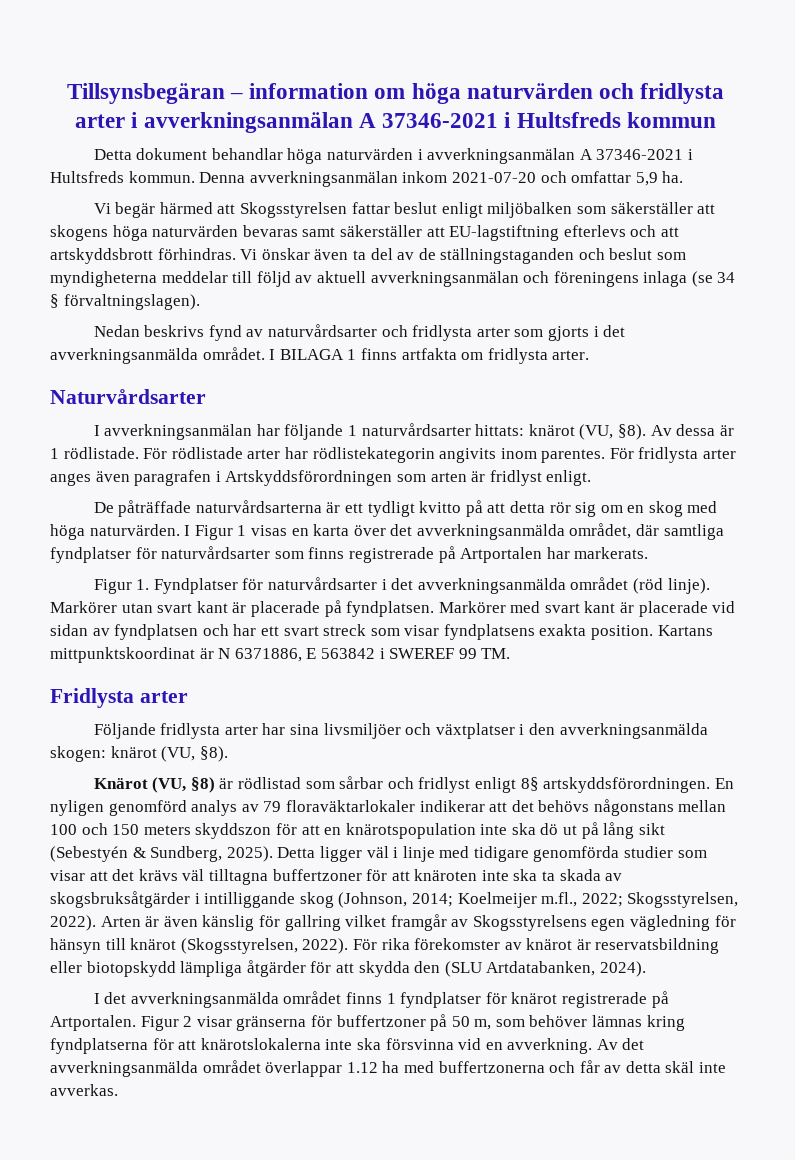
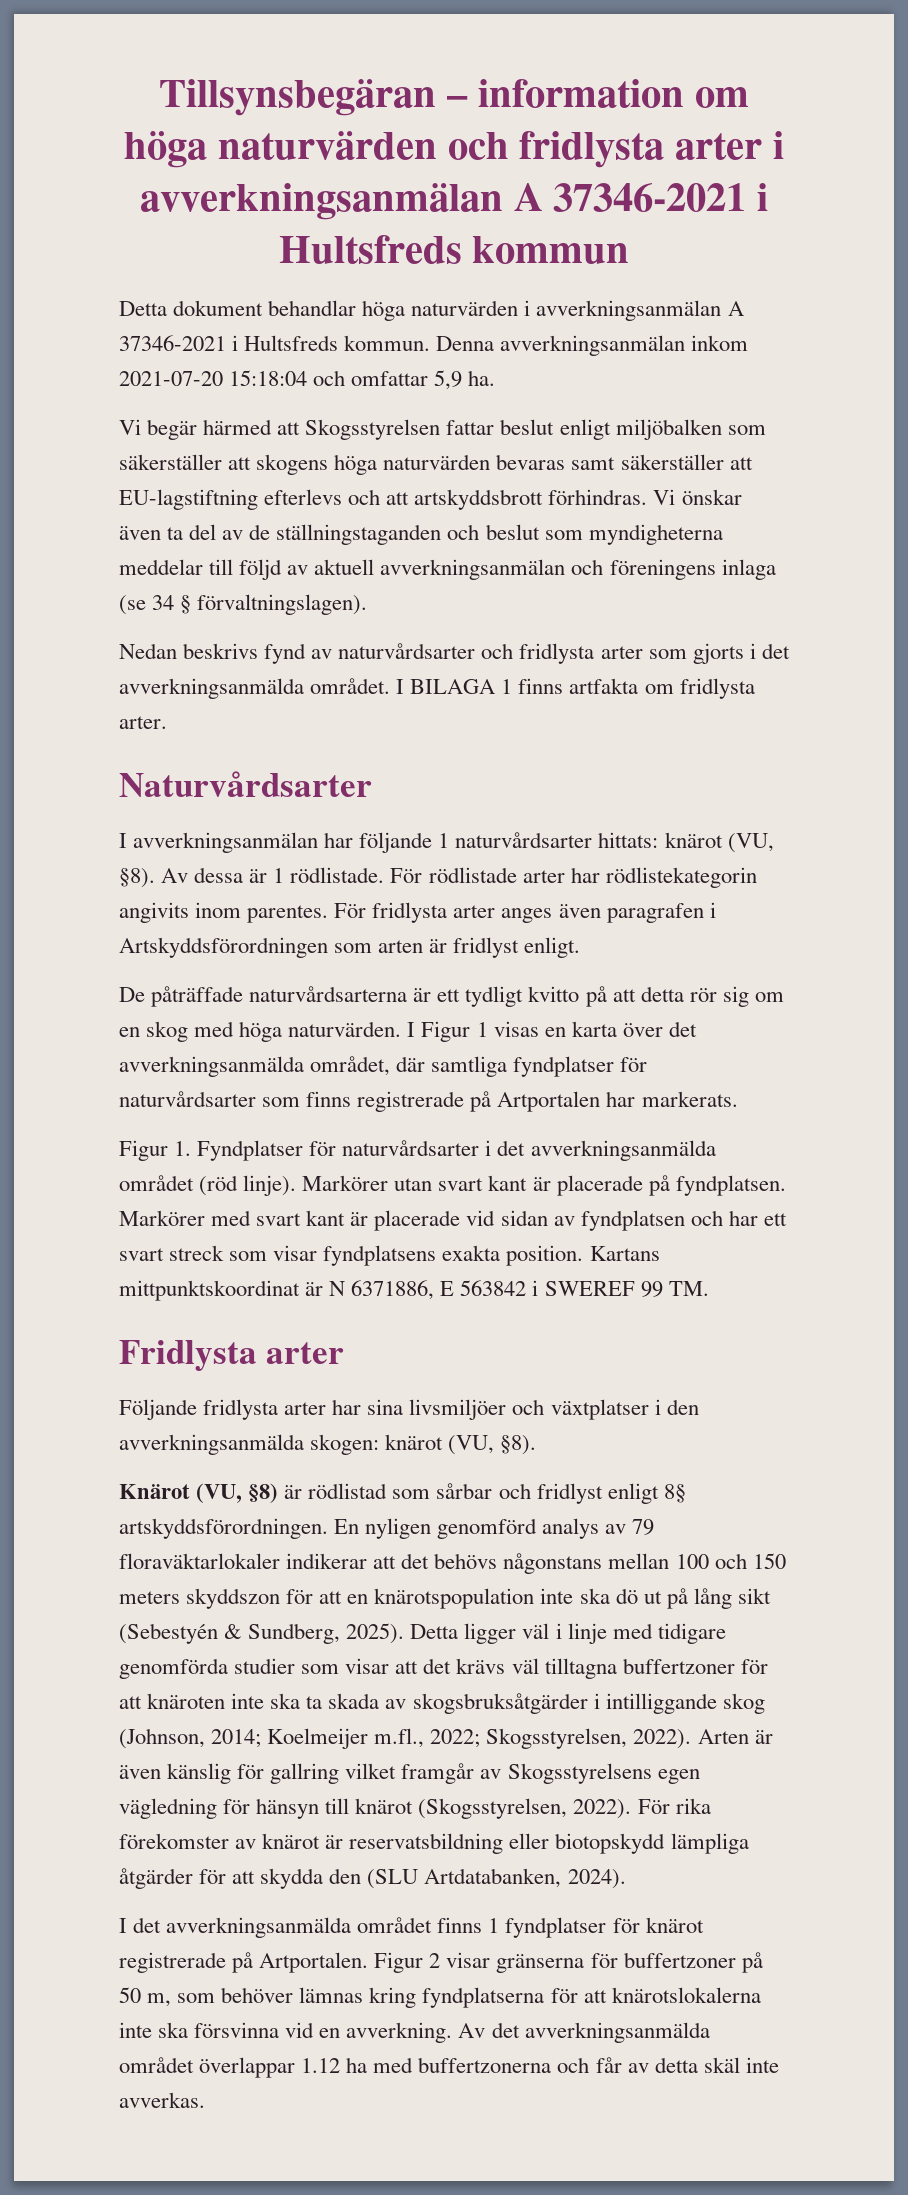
- Denna avverkningsanmälan inkom 2021-07-20 och omfattar 5,9 ha.
+ Denna avverkningsanmälan inkom 2021-07-20 15:18:04 och omfattar 5,9 ha.

